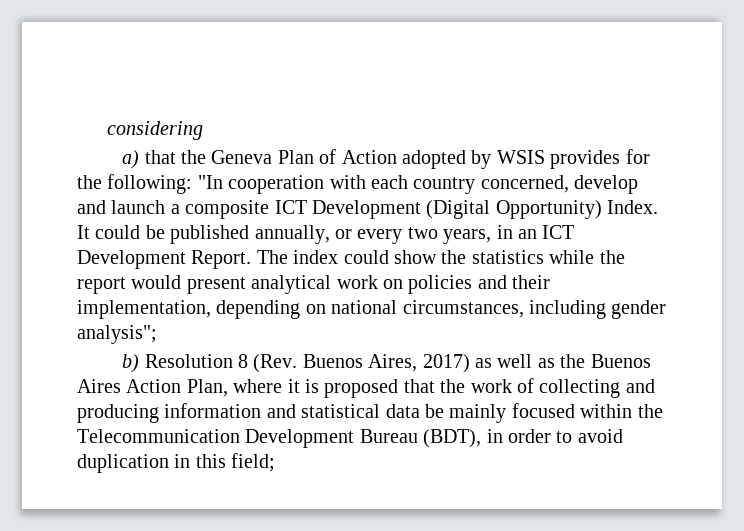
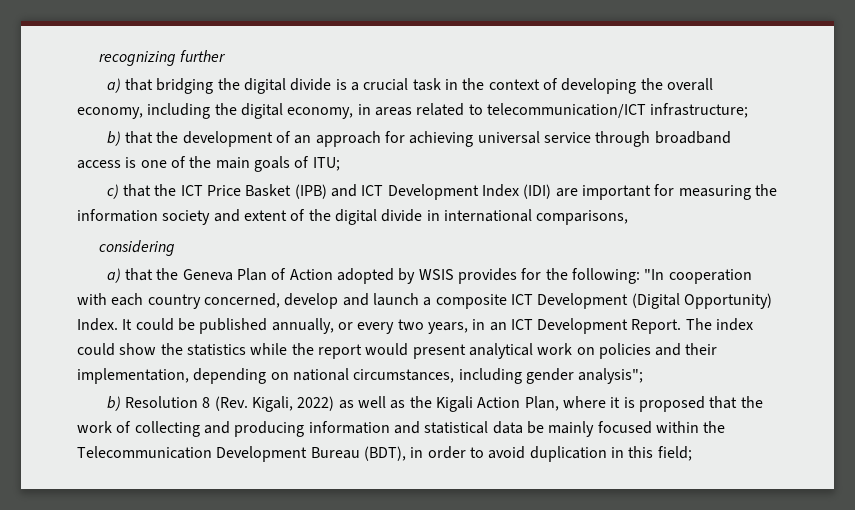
+ recognizing further
+ a) that bridging the digital divide is a crucial task in the context of developing the overall economy, including the digital economy, in areas related to telecommunication/ICT infrastructure;
+ b) that the development of an approach for achieving universal service through broadband access is one of the main goals of ITU;
+ c) that the ICT Price Basket (IPB) and ICT Development Index (IDI) are important for measuring the information society and extent of the digital divide in international comparisons,
- b) Resolution 8 (Rev. Buenos Aires, 2017) as well as the Buenos Aires Action Plan, where it is proposed that the work of collecting and producing information and statistical data be mainly focused within the Telecommunication Development Bureau (BDT), in order to avoid duplication in this field;
+ b) Resolution 8 (Rev. Kigali, 2022) as well as the Kigali Action Plan, where it is proposed that the work of collecting and producing information and statistical data be mainly focused within the Telecommunication Development Bureau (BDT), in order to avoid duplication in this field;

